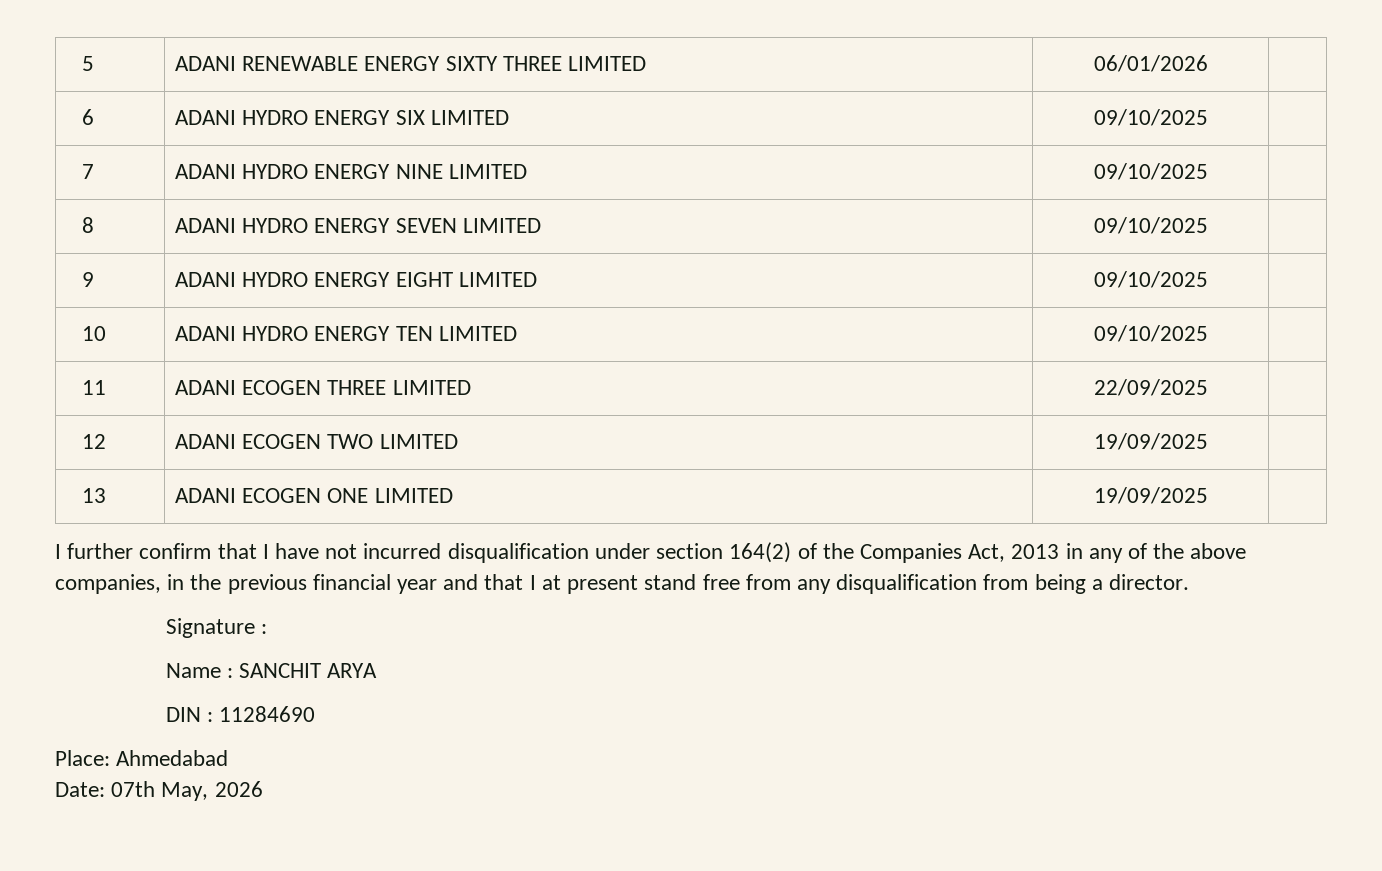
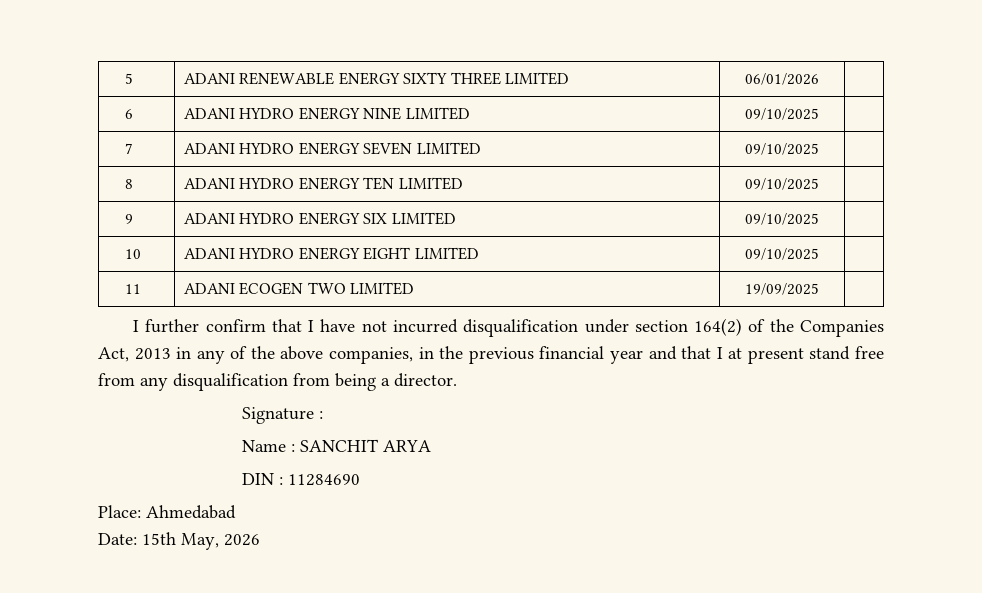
- 6 | ADANI HYDRO ENERGY SIX LIMITED | 09/10/2025 |
+ 6 | ADANI HYDRO ENERGY NINE LIMITED | 09/10/2025 |
- 7 | ADANI HYDRO ENERGY NINE LIMITED | 09/10/2025 |
+ 7 | ADANI HYDRO ENERGY SEVEN LIMITED | 09/10/2025 |
- 8 | ADANI HYDRO ENERGY SEVEN LIMITED | 09/10/2025 |
+ 8 | ADANI HYDRO ENERGY TEN LIMITED | 09/10/2025 |
- 9 | ADANI HYDRO ENERGY EIGHT LIMITED | 09/10/2025 |
+ 9 | ADANI HYDRO ENERGY SIX LIMITED | 09/10/2025 |
- 10 | ADANI HYDRO ENERGY TEN LIMITED | 09/10/2025 |
+ 10 | ADANI HYDRO ENERGY EIGHT LIMITED | 09/10/2025 |
- 11 | ADANI ECOGEN THREE LIMITED | 22/09/2025 |
- 12 | ADANI ECOGEN TWO LIMITED | 19/09/2025 |
+ 11 | ADANI ECOGEN TWO LIMITED | 19/09/2025 |
- 13 | ADANI ECOGEN ONE LIMITED | 19/09/2025 |
- Date: 07th May, 2026
+ Date: 15th May, 2026

